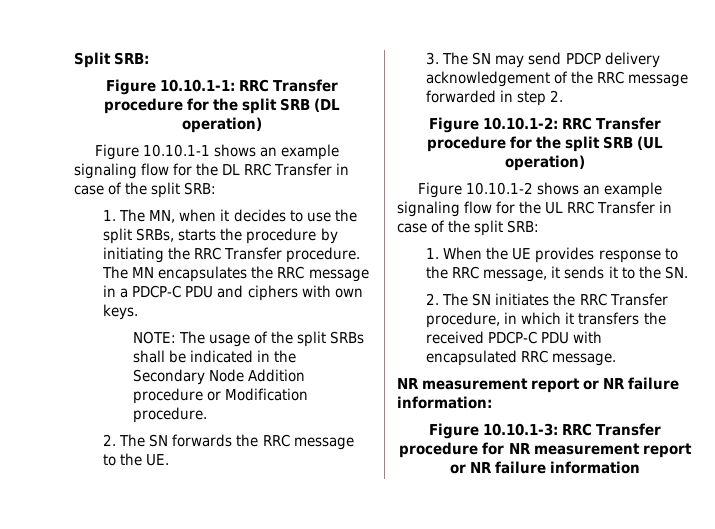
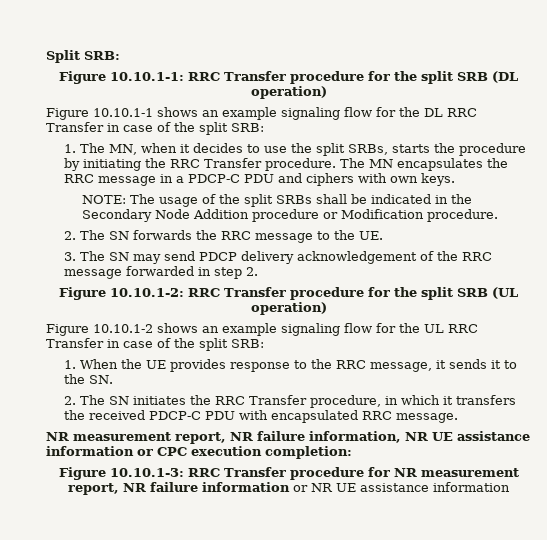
- NR measurement report or NR failure information:
+ NR measurement report, NR failure information, NR UE assistance information or CPC execution completion:
- Figure 10.10.1-3: RRC Transfer procedure for NR measurement report or NR failure information
+ Figure 10.10.1-3: RRC Transfer procedure for NR measurement report, NR failure information or NR UE assistance information

